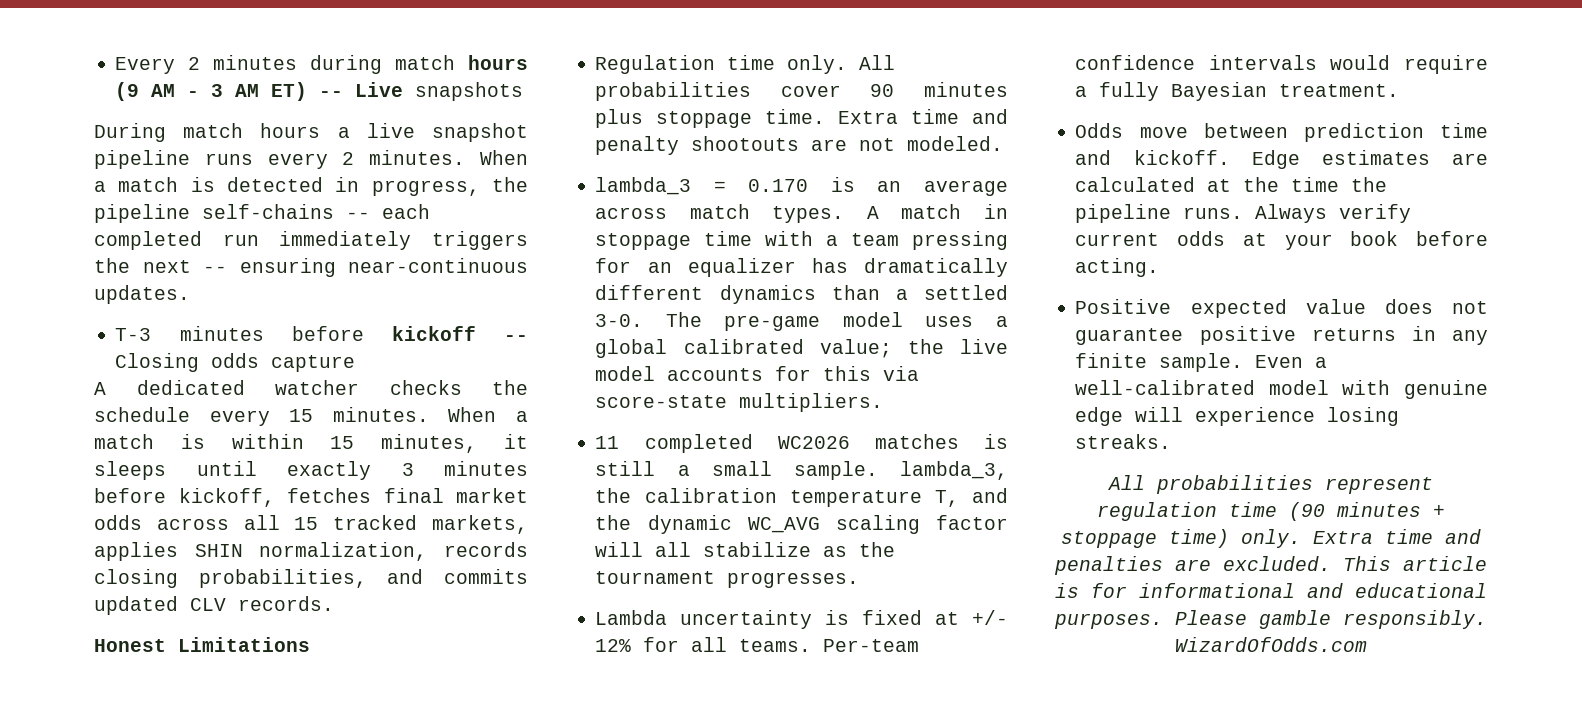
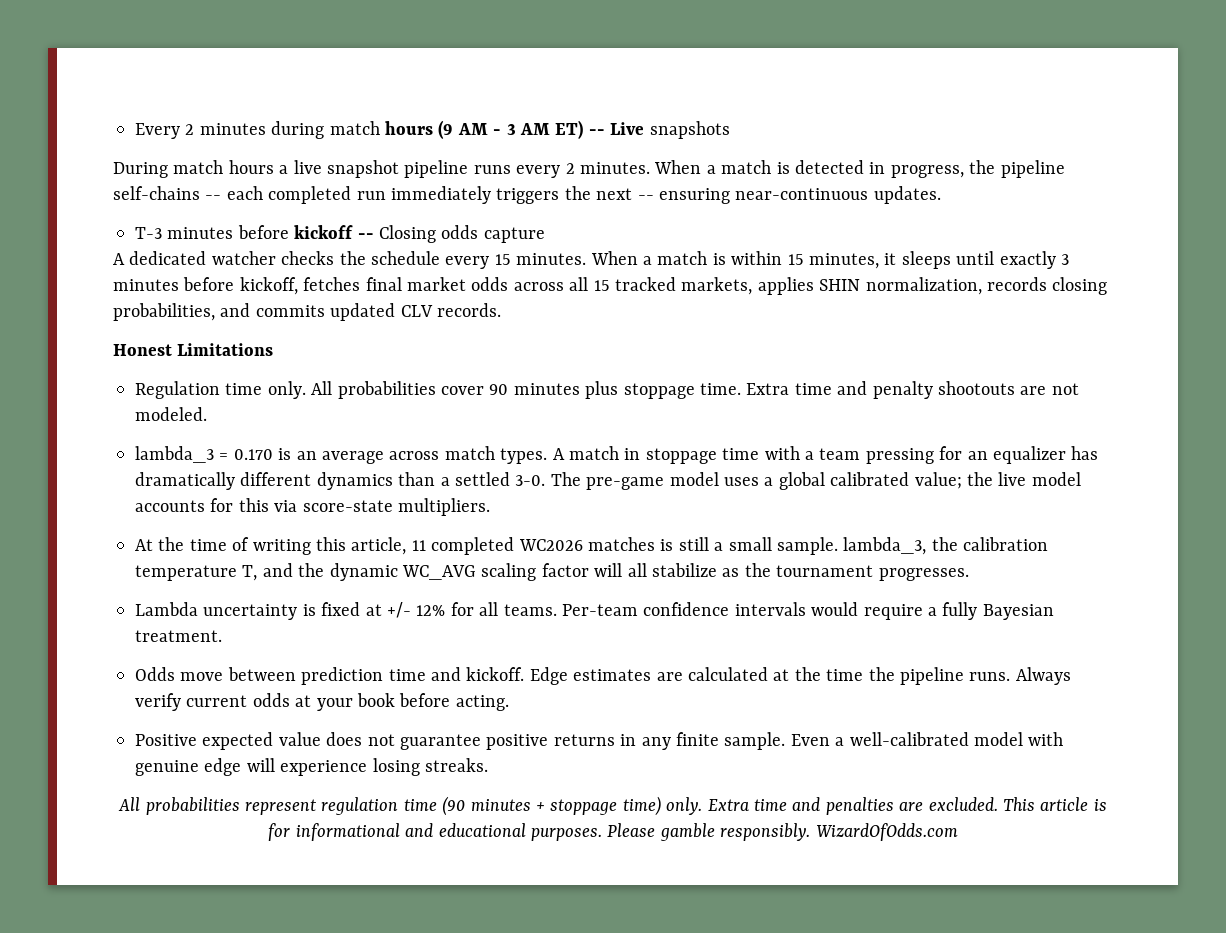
- 11 completed WC2026 matches is still a small sample. lambda_3, the calibration temperature T, and the dynamic WC_AVG scaling factor will all stabilize as the tournament progresses.
+ At the time of writing this article, 11 completed WC2026 matches is still a small sample. lambda_3, the calibration temperature T, and the dynamic WC_AVG scaling factor will all stabilize as the tournament progresses.

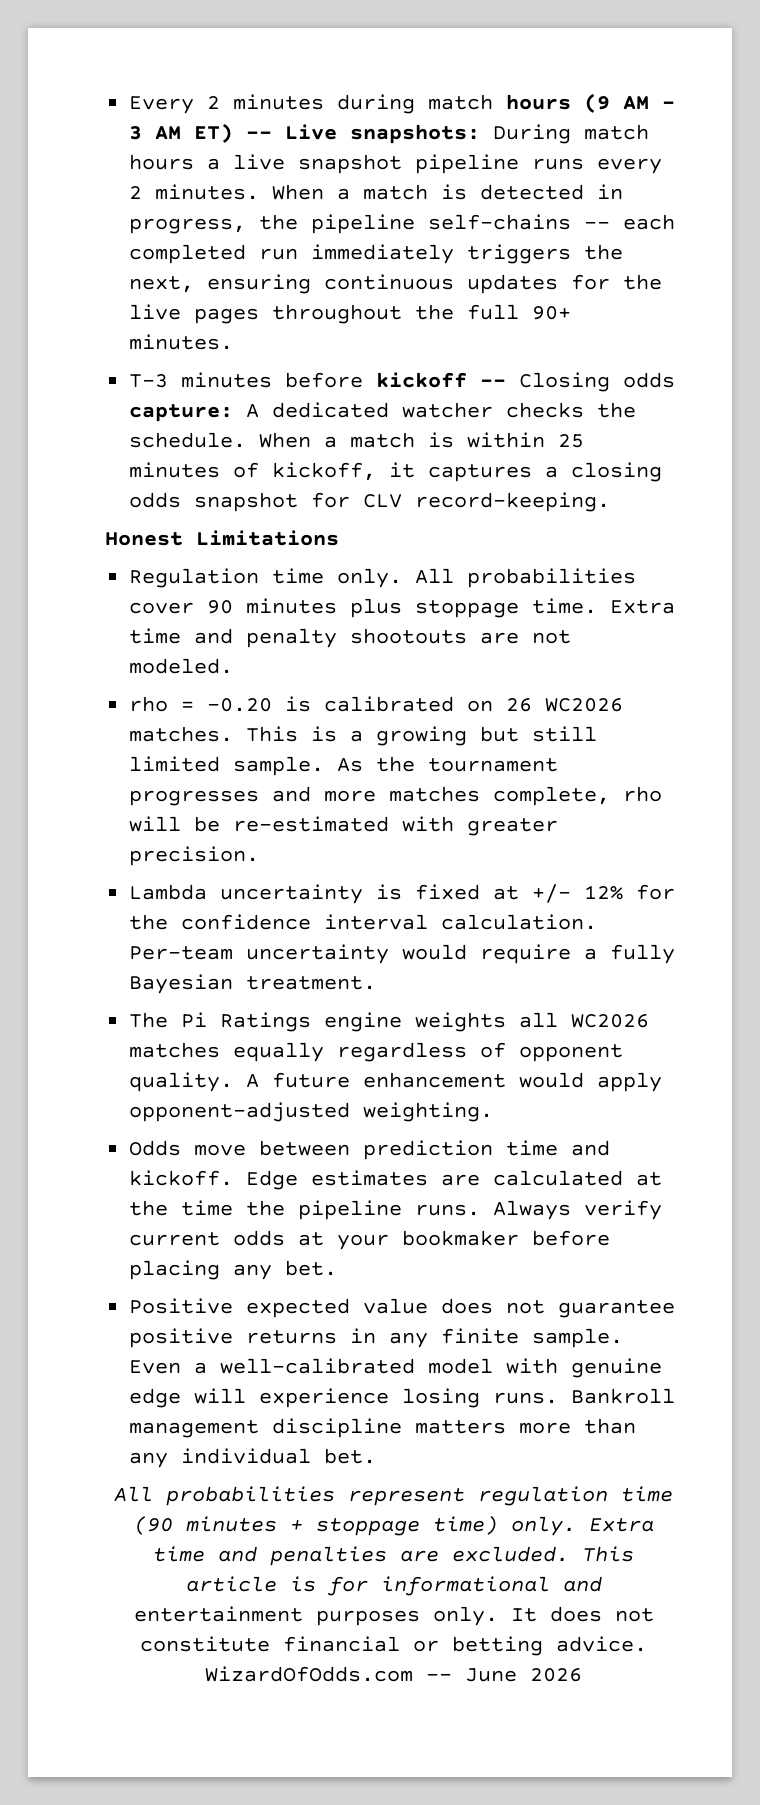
- Every 2 minutes during match hours (9 AM - 3 AM ET) -- Live snapshots
- During match hours a live snapshot pipeline runs every 2 minutes.
+ Every 2 minutes during match hours (9 AM - 3 AM ET) -- Live snapshots: During match hours a live snapshot pipeline runs every 2 minutes.
- When a match is detected in progress, the pipeline self-chains -- each completed run immediately triggers the next -- ensuring near-continuous updates.
+ When a match is detected in progress, the pipeline self-chains -- each completed run immediately triggers the next, ensuring continuous updates for the live pages throughout the full 90+ minutes.
- T-3 minutes before kickoff -- Closing odds capture
- A dedicated watcher checks the schedule every 15 minutes.
+ T-3 minutes before kickoff -- Closing odds capture: A dedicated watcher checks the schedule.
- When a match is within 15 minutes, it sleeps until exactly 3 minutes before kickoff, fetches final market odds across all 15 tracked markets, applies SHIN normalization, records closing probabilities, and commits updated CLV records.
+ When a match is within 25 minutes of kickoff, it captures a closing odds snapshot for CLV record-keeping.
- lambda_3 = 0.170 is an average across match types. A match in stoppage time with a team pressing for an equalizer has dramatically different dynamics than a settled 3-0. The pre-game model uses a global calibrated value; the live model accounts for this via score-state multipliers.
- At the time of writing this article, 11 completed WC2026 matches is still a small sample. lambda_3, the calibration temperature T, and the dynamic WC_AVG scaling factor will all stabilize as the tournament progresses.
+ rho = -0.20 is calibrated on 26 WC2026 matches. This is a growing but still limited sample. As the tournament progresses and more matches complete, rho will be re-estimated with greater precision.
- Lambda uncertainty is fixed at +/- 12% for all teams. Per-team confidence intervals would require a fully Bayesian treatment.
+ Lambda uncertainty is fixed at +/- 12% for the confidence interval calculation. Per-team uncertainty would require a fully Bayesian treatment.
+ The Pi Ratings engine weights all WC2026 matches equally regardless of opponent quality. A future enhancement would apply opponent-adjusted weighting.
- Always verify current odds at your book before acting.
+ Always verify current odds at your bookmaker before placing any bet.
- Even a well-calibrated model with genuine edge will experience losing streaks.
+ Even a well-calibrated model with genuine edge will experience losing runs. Bankroll management discipline matters more than any individual bet.
- This article is for informational and educational purposes. Please gamble responsibly. WizardOfOdds.com
+ This article is for informational and entertainment purposes only. It does not constitute financial or betting advice. WizardOfOdds.com -- June 2026

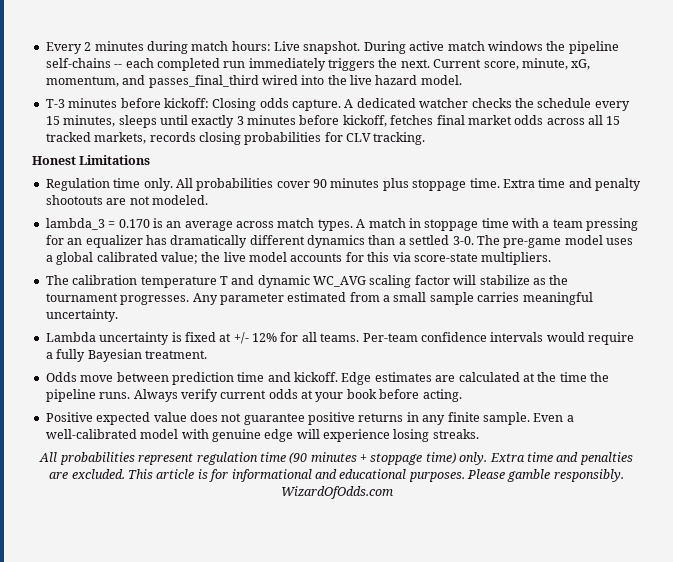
- Every 2 minutes during match hours (9 AM - 3 AM ET) -- Live snapshots: During match hours a live snapshot pipeline runs every 2 minutes. When a match is detected in progress, the pipeline self-chains -- each completed run immediately triggers the next, ensuring continuous updates for the live pages throughout the full 90+ minutes.
+ Every 2 minutes during match hours: Live snapshot. During active match windows the pipeline self-chains -- each completed run immediately triggers the next. Current score, minute, xG, momentum, and passes_final_third wired into the live hazard model.
- T-3 minutes before kickoff -- Closing odds capture: A dedicated watcher checks the schedule. When a match is within 25 minutes of kickoff, it captures a closing odds snapshot for CLV record-keeping.
+ T-3 minutes before kickoff: Closing odds capture. A dedicated watcher checks the schedule every 15 minutes, sleeps until exactly 3 minutes before kickoff, fetches final market odds across all 15 tracked markets, records closing probabilities for CLV tracking.
- rho = -0.20 is calibrated on 26 WC2026 matches. This is a growing but still limited sample. As the tournament progresses and more matches complete, rho will be re-estimated with greater precision.
+ lambda_3 = 0.170 is an average across match types. A match in stoppage time with a team pressing for an equalizer has dramatically different dynamics than a settled 3-0. The pre-game model uses a global calibrated value; the live model accounts for this via score-state multipliers.
+ The calibration temperature T and dynamic WC_AVG scaling factor will stabilize as the tournament progresses. Any parameter estimated from a small sample carries meaningful uncertainty.
- Lambda uncertainty is fixed at +/- 12% for the confidence interval calculation. Per-team uncertainty would require a fully Bayesian treatment.
+ Lambda uncertainty is fixed at +/- 12% for all teams. Per-team confidence intervals would require a fully Bayesian treatment.
- The Pi Ratings engine weights all WC2026 matches equally regardless of opponent quality. A future enhancement would apply opponent-adjusted weighting.
- Always verify current odds at your bookmaker before placing any bet.
+ Always verify current odds at your book before acting.
- Even a well-calibrated model with genuine edge will experience losing runs. Bankroll management discipline matters more than any individual bet.
+ Even a well-calibrated model with genuine edge will experience losing streaks.
- This article is for informational and entertainment purposes only. It does not constitute financial or betting advice. WizardOfOdds.com -- June 2026
+ This article is for informational and educational purposes. Please gamble responsibly. WizardOfOdds.com

